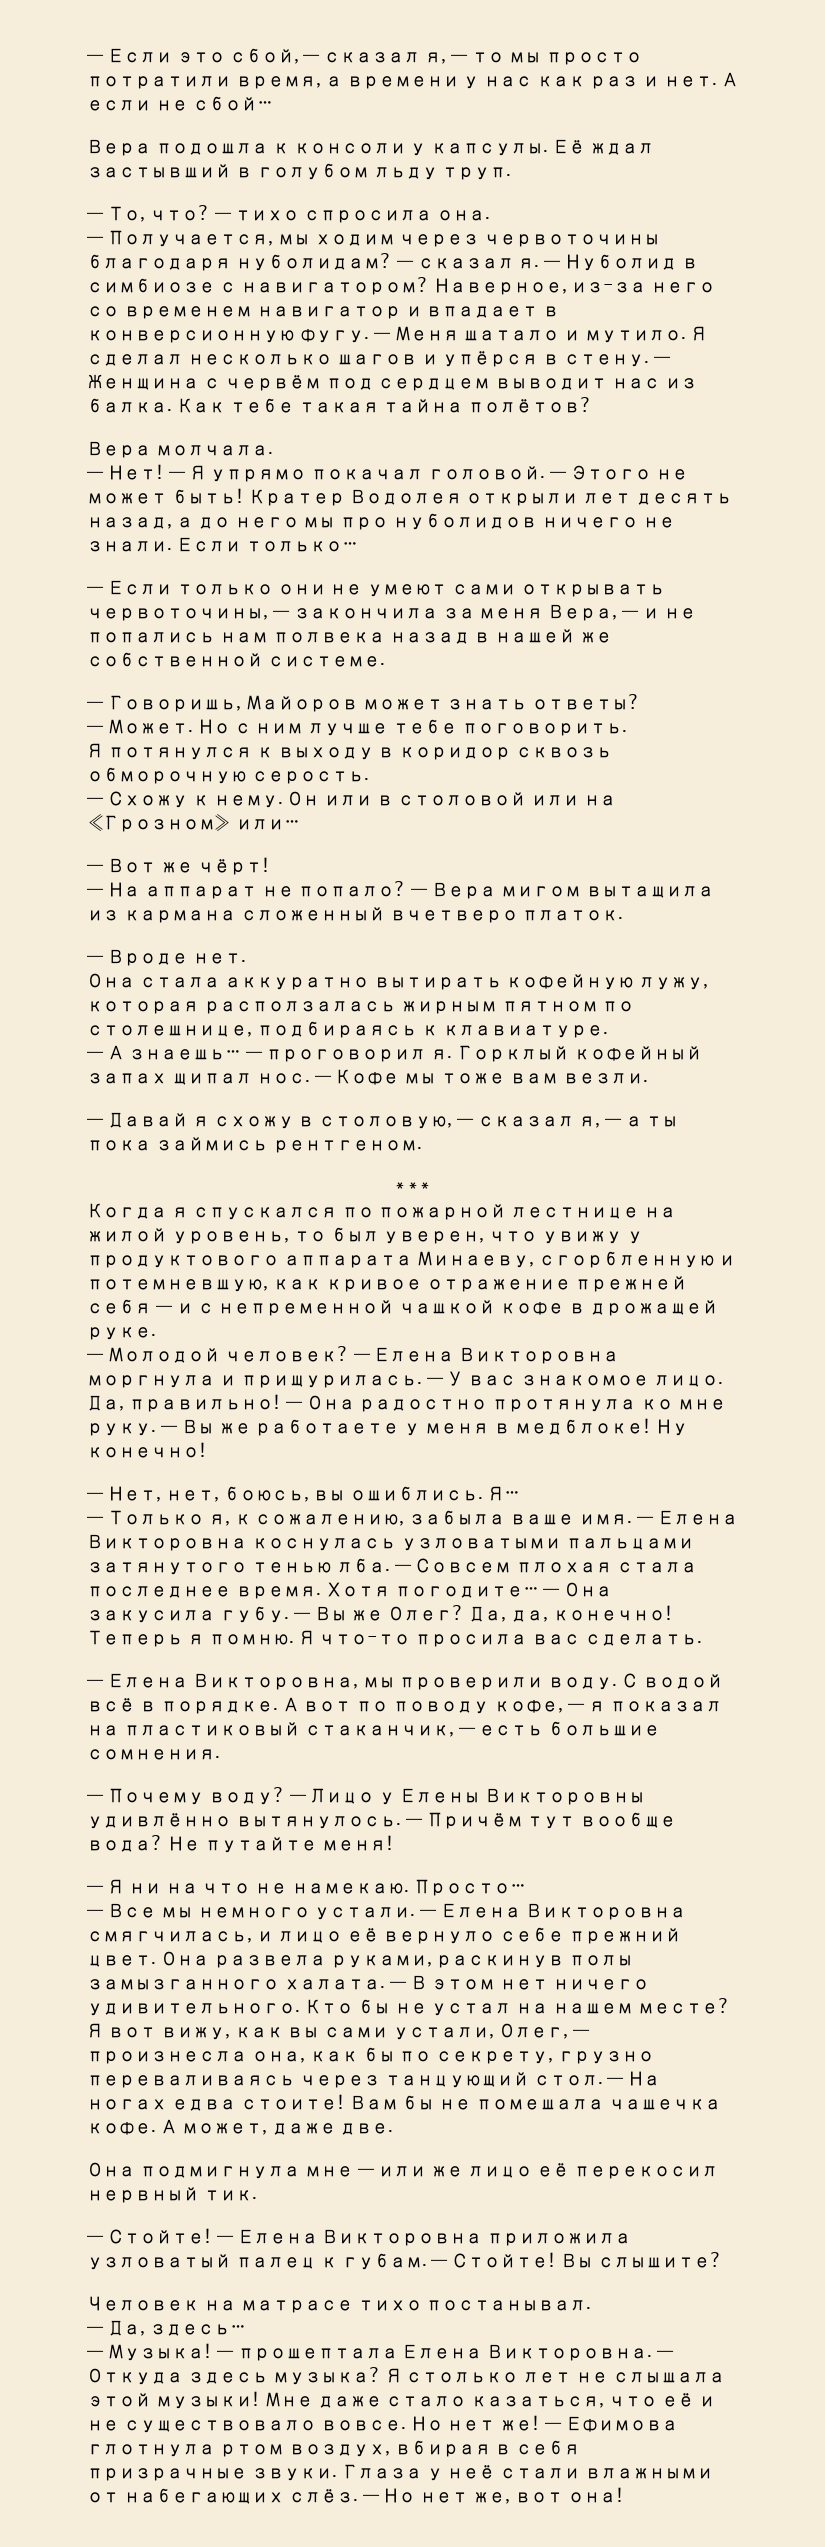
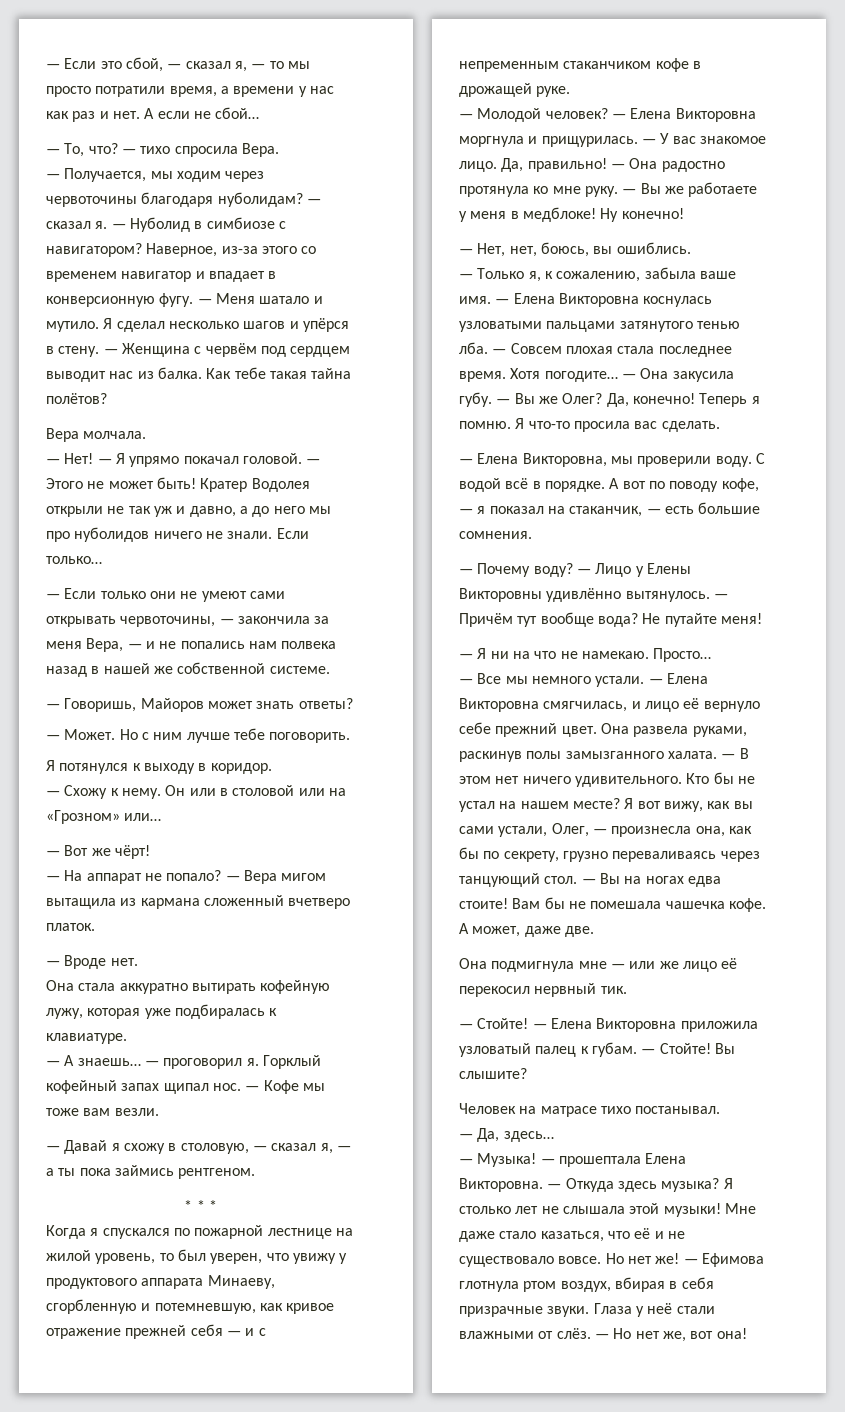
- Вера подошла к консоли у капсулы. Её ждал застывший в голубом льду труп.
- — тихо спросила она.
+ — тихо спросила Вера.
- Наверное, из-за него со временем навигатор и впадает в конверсионную фугу.
+ Наверное, из-за этого со временем навигатор и впадает в конверсионную фугу.
- Кратер Водолея открыли лет десять назад, а до него мы про нуболидов ничего не знали.
+ Кратер Водолея открыли не так уж и давно, а до него мы про нуболидов ничего не знали.
- Я потянулся к выходу в коридор сквозь обморочную серость.
+ Я потянулся к выходу в коридор.
- Она стала аккуратно вытирать кофейную лужу, которая расползалась жирным пятном по столешнице, подбираясь к клавиатуре.
+ Она стала аккуратно вытирать кофейную лужу, которая уже подбиралась к клавиатуре.
- Когда я спускался по пожарной лестнице на жилой уровень, то был уверен, что увижу у продуктового аппарата Минаеву, сгорбленную и потемневшую, как кривое отражение прежней себя — и с непременной чашкой кофе в дрожащей руке.
+ Когда я спускался по пожарной лестнице на жилой уровень, то был уверен, что увижу у продуктового аппарата Минаеву, сгорбленную и потемневшую, как кривое отражение прежней себя — и с непременным стаканчиком кофе в дрожащей руке.
- Я…
- Да, да, конечно!
+ Да, конечно!
- А вот по поводу кофе, — я показал на пластиковый стаканчик, — есть большие сомнения.
+ А вот по поводу кофе, — я показал на стаканчик, — есть большие сомнения.
- — На ногах едва стоите!
+ — Вы на ногах едва стоите!
- Глаза у неё стали влажными от набегающих слёз.
+ Глаза у неё стали влажными от слёз.

